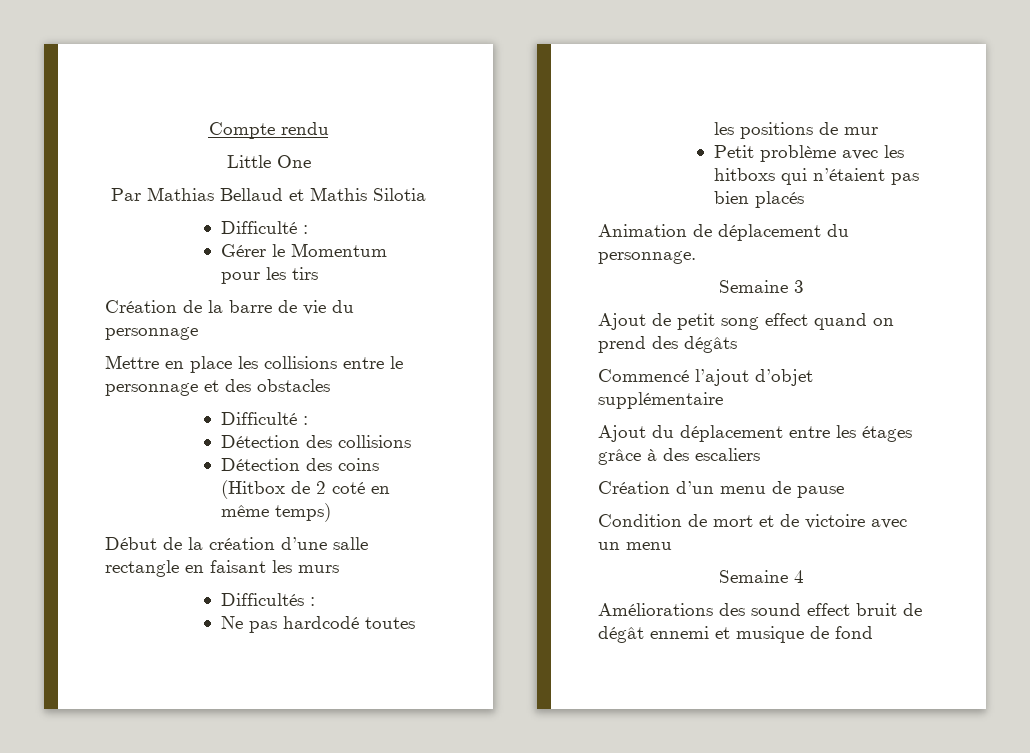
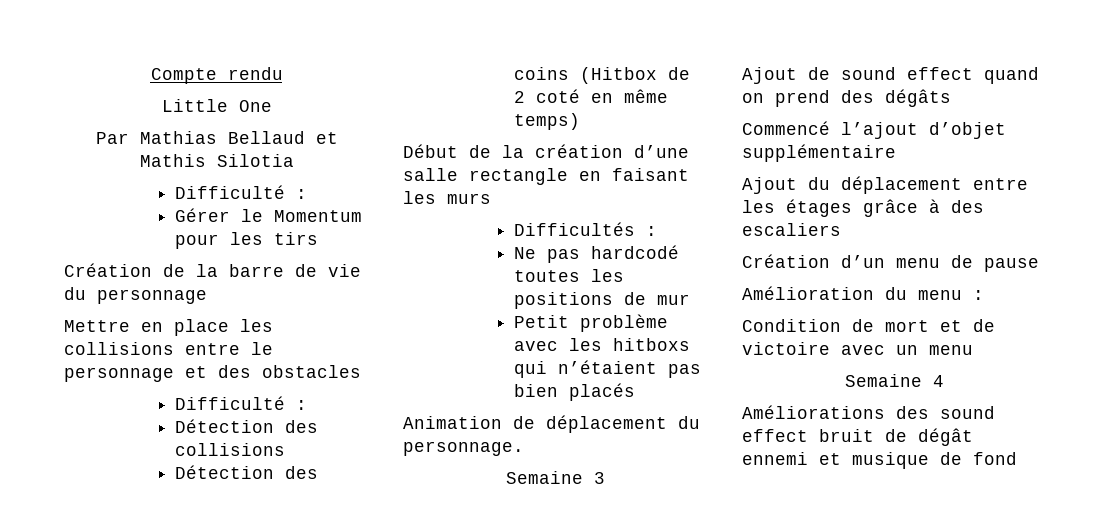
- Ajout de petit song effect quand on prend des dégâts
+ Ajout de sound effect quand on prend des dégâts
+ Amélioration du menu :

